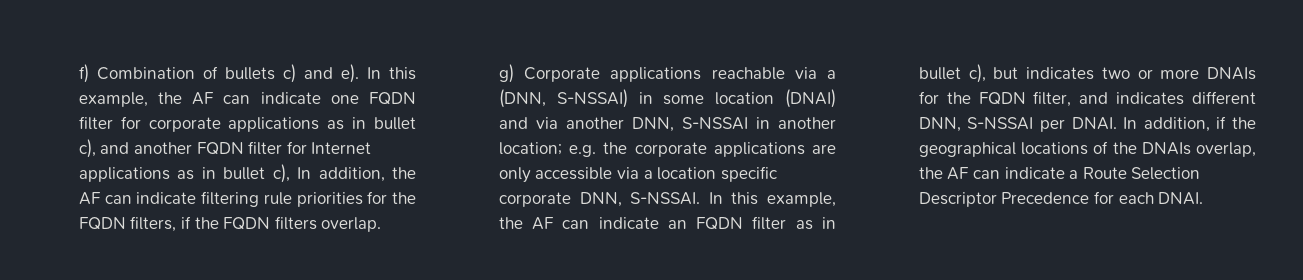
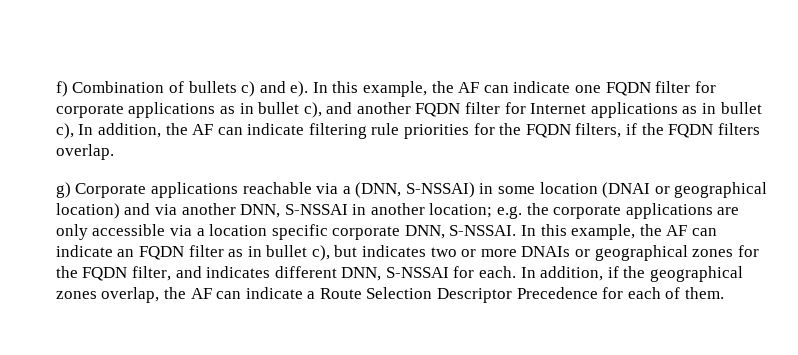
- g) Corporate applications reachable via a (DNN, S-NSSAI) in some location (DNAI) and via another DNN, S-NSSAI in another location; e.g. the corporate applications are only accessible via a location specific corporate DNN, S-NSSAI.
+ g) Corporate applications reachable via a (DNN, S-NSSAI) in some location (DNAI or geographical location) and via another DNN, S-NSSAI in another location; e.g. the corporate applications are only accessible via a location specific corporate DNN, S-NSSAI.
- In this example, the AF can indicate an FQDN filter as in bullet c), but indicates two or more DNAIs for the FQDN filter, and indicates different DNN, S-NSSAI per DNAI.
+ In this example, the AF can indicate an FQDN filter as in bullet c), but indicates two or more DNAIs or geographical zones for the FQDN filter, and indicates different DNN, S-NSSAI for each.
- In addition, if the geographical locations of the DNAIs overlap, the AF can indicate a Route Selection Descriptor Precedence for each DNAI.
+ In addition, if the geographical zones overlap, the AF can indicate a Route Selection Descriptor Precedence for each of them.

